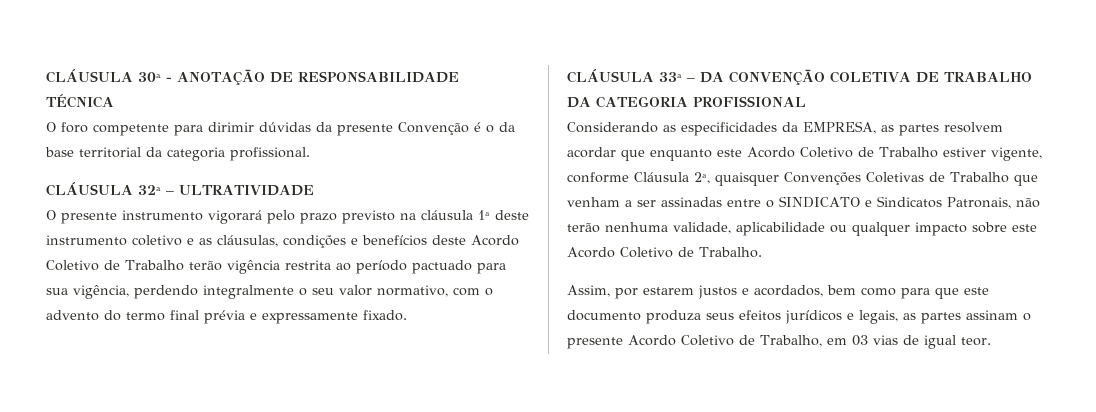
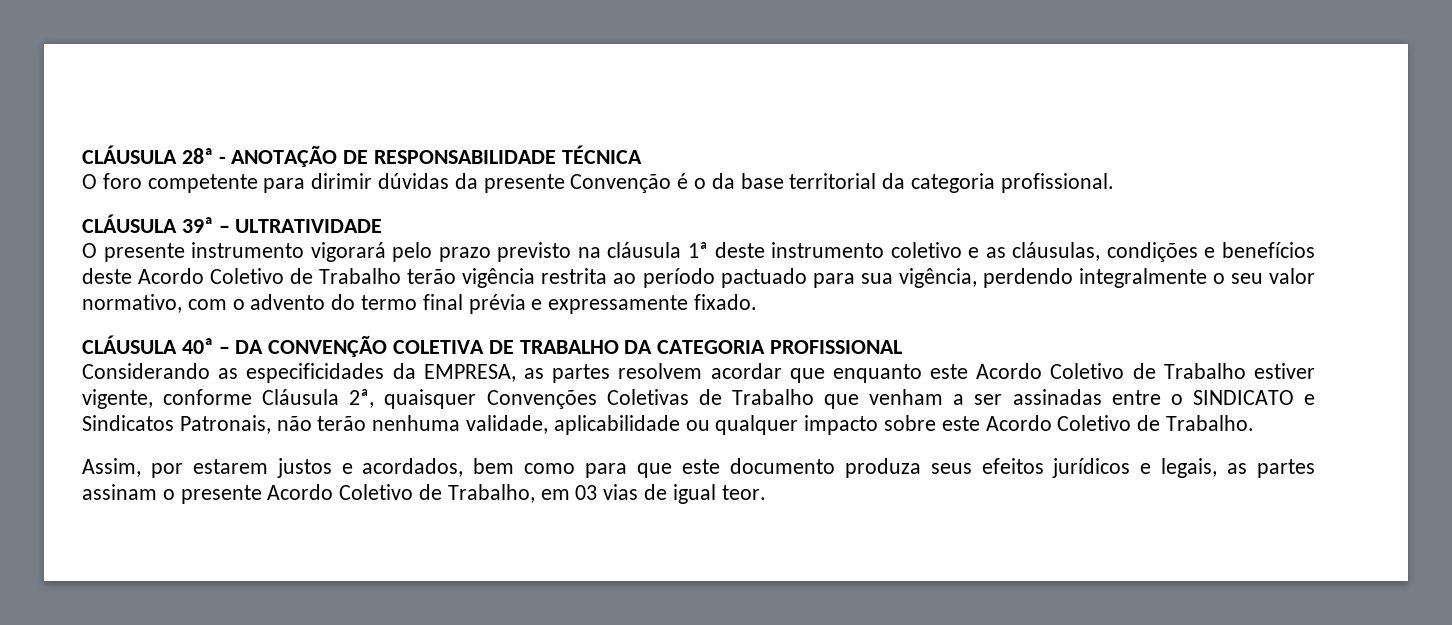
- CLÁUSULA 30ª - ANOTAÇÃO DE RESPONSABILIDADE TÉCNICA
+ CLÁUSULA 28ª - ANOTAÇÃO DE RESPONSABILIDADE TÉCNICA
- CLÁUSULA 32ª – ULTRATIVIDADE
+ CLÁUSULA 39ª – ULTRATIVIDADE
- CLÁUSULA 33ª – DA CONVENÇÃO COLETIVA DE TRABALHO DA CATEGORIA PROFISSIONAL
+ CLÁUSULA 40ª – DA CONVENÇÃO COLETIVA DE TRABALHO DA CATEGORIA PROFISSIONAL

